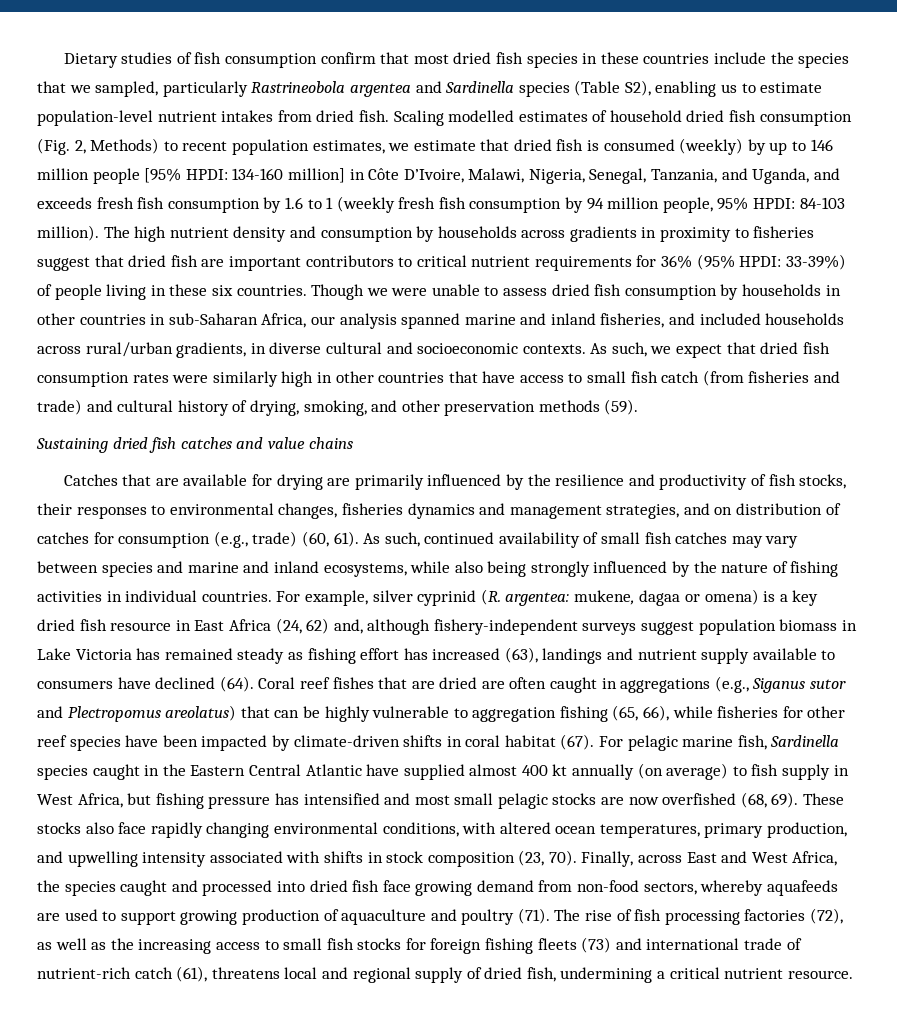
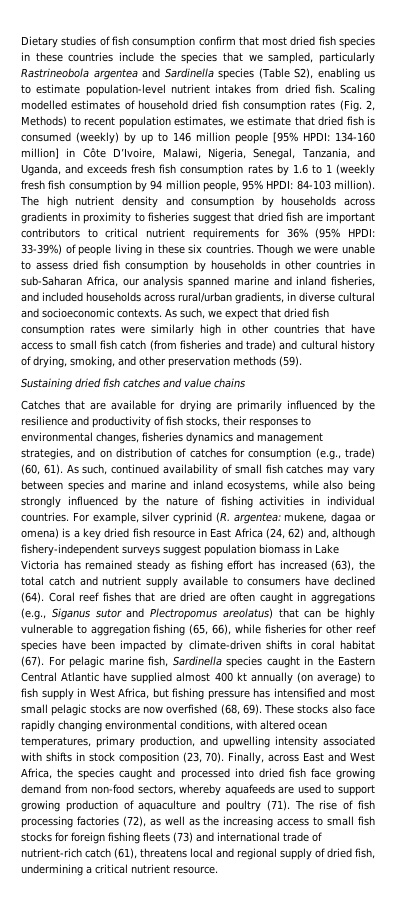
- Scaling modelled estimates of household dried fish consumption (Fig. 2, Methods) to recent population estimates, we estimate that dried fish is consumed (weekly) by up to 146 million people [95% HPDI:
+ Scaling modelled estimates of household dried fish consumption rates (Fig. 2, Methods) to recent population estimates, we estimate that dried fish is consumed (weekly) by up to 146 million people [95% HPDI:
- 134-160 million] in Côte D’Ivoire, Malawi, Nigeria, Senegal, Tanzania, and Uganda, and exceeds fresh fish consumption by 1.6 to 1 (weekly fresh fish consumption by 94 million people, 95% HPDI:
+ 134-160 million] in Côte D’Ivoire, Malawi, Nigeria, Senegal, Tanzania, and Uganda, and exceeds fresh fish consumption rates by 1.6 to 1 (weekly fresh fish consumption by 94 million people, 95% HPDI:
- For example, silver cyprinid (R. argentea: mukene, dagaa or omena) is a key dried fish resource in East Africa (24, 62) and, although fishery-independent surveys suggest population biomass in Lake Victoria has remained steady as fishing effort has increased (63), landings and nutrient supply available to consumers have declined (64).
+ For example, silver cyprinid (R. argentea: mukene, dagaa or omena) is a key dried fish resource in East Africa (24, 62) and, although fishery-independent surveys suggest population biomass in Lake Victoria has remained steady as fishing effort has increased (63), the total catch and nutrient supply available to consumers have declined (64).

